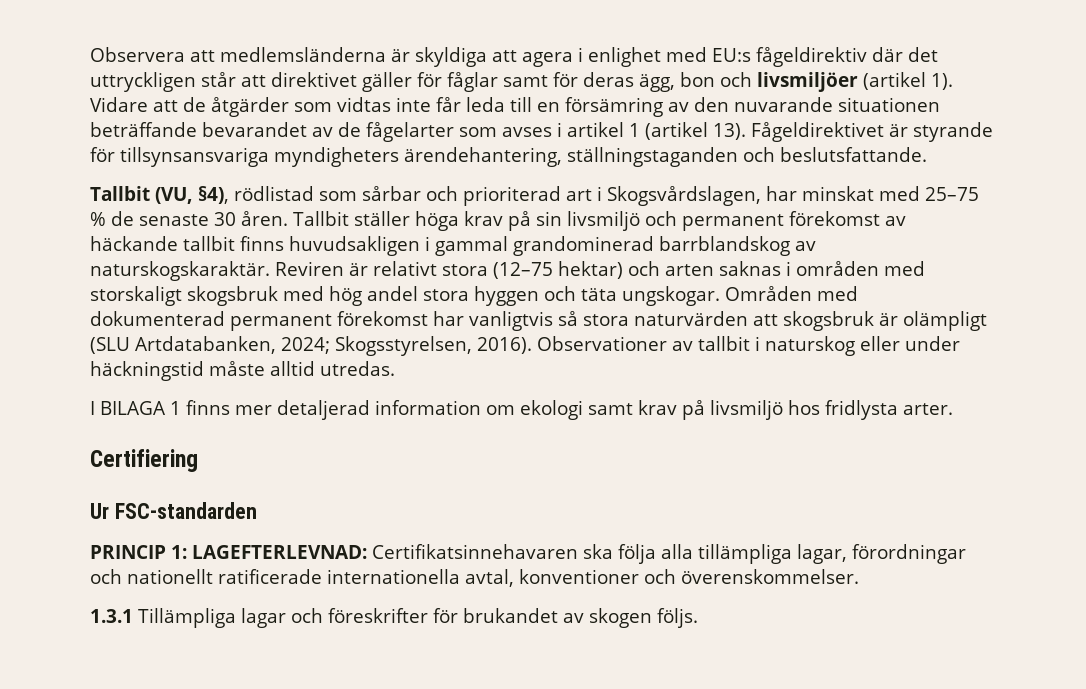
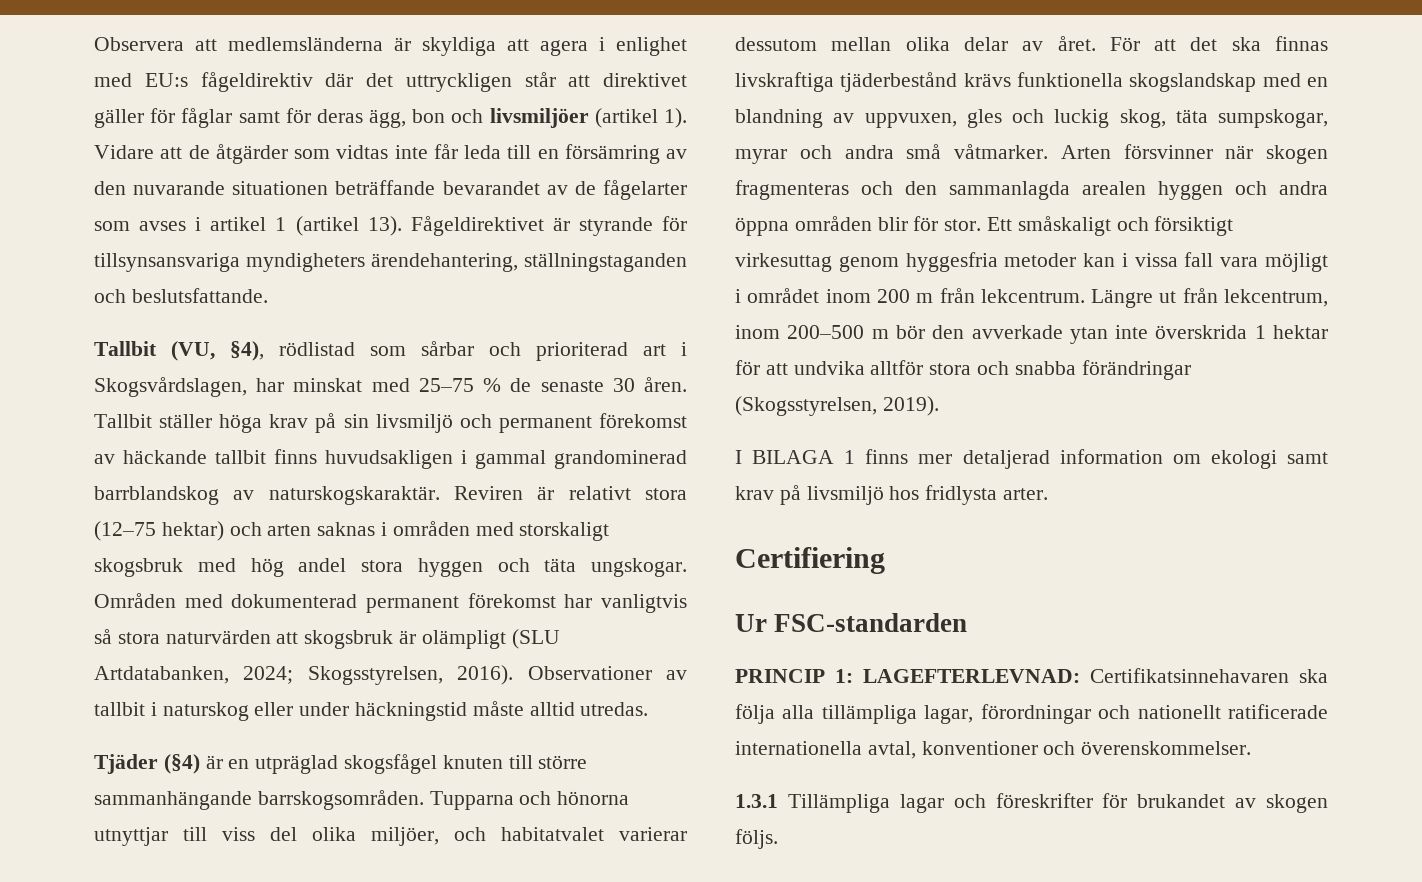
+ Tjäder (§4) är en utpräglad skogsfågel knuten till större sammanhängande barrskogsområden. Tupparna och hönorna utnyttjar till viss del olika miljöer, och habitatvalet varierar dessutom mellan olika delar av året. För att det ska finnas livskraftiga tjäderbestånd krävs funktionella skogslandskap med en blandning av uppvuxen, gles och luckig skog, täta sumpskogar, myrar och andra små våtmarker. Arten försvinner när skogen fragmenteras och den sammanlagda arealen hyggen och andra öppna områden blir för stor. Ett småskaligt och försiktigt virkesuttag genom hyggesfria metoder kan i vissa fall vara möjligt i området inom 200 m från lekcentrum. Längre ut från lekcentrum, inom 200–500 m bör den avverkade ytan inte överskrida 1 hektar för att undvika alltför stora och snabba förändringar (Skogsstyrelsen, 2019).

